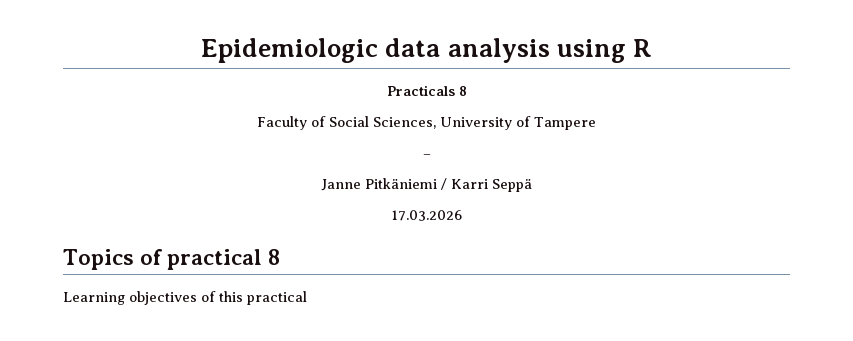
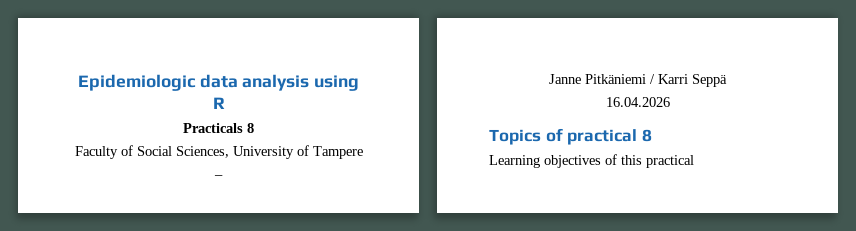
- 17.03.2026
+ 16.04.2026

